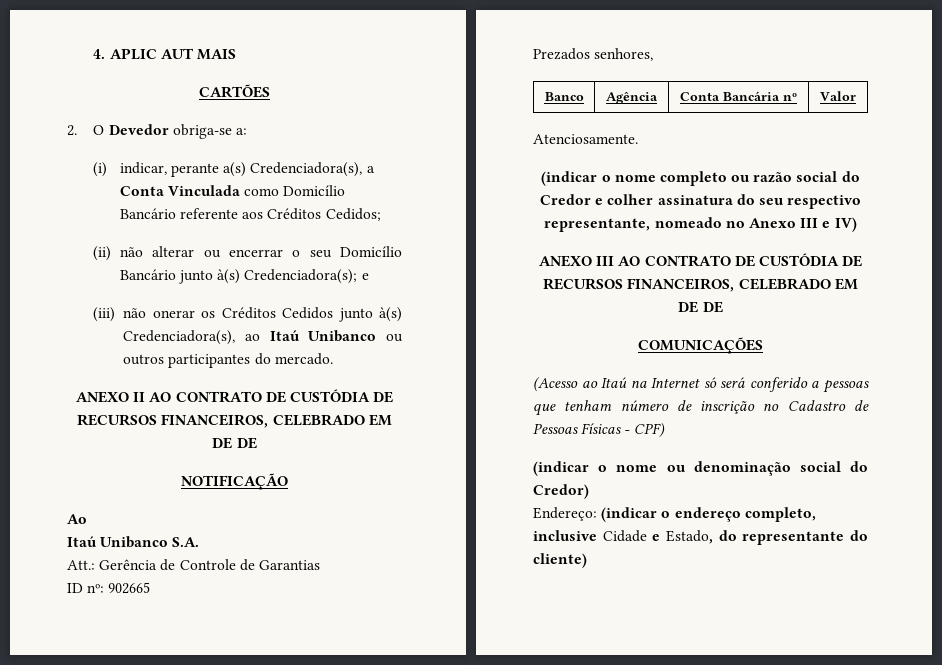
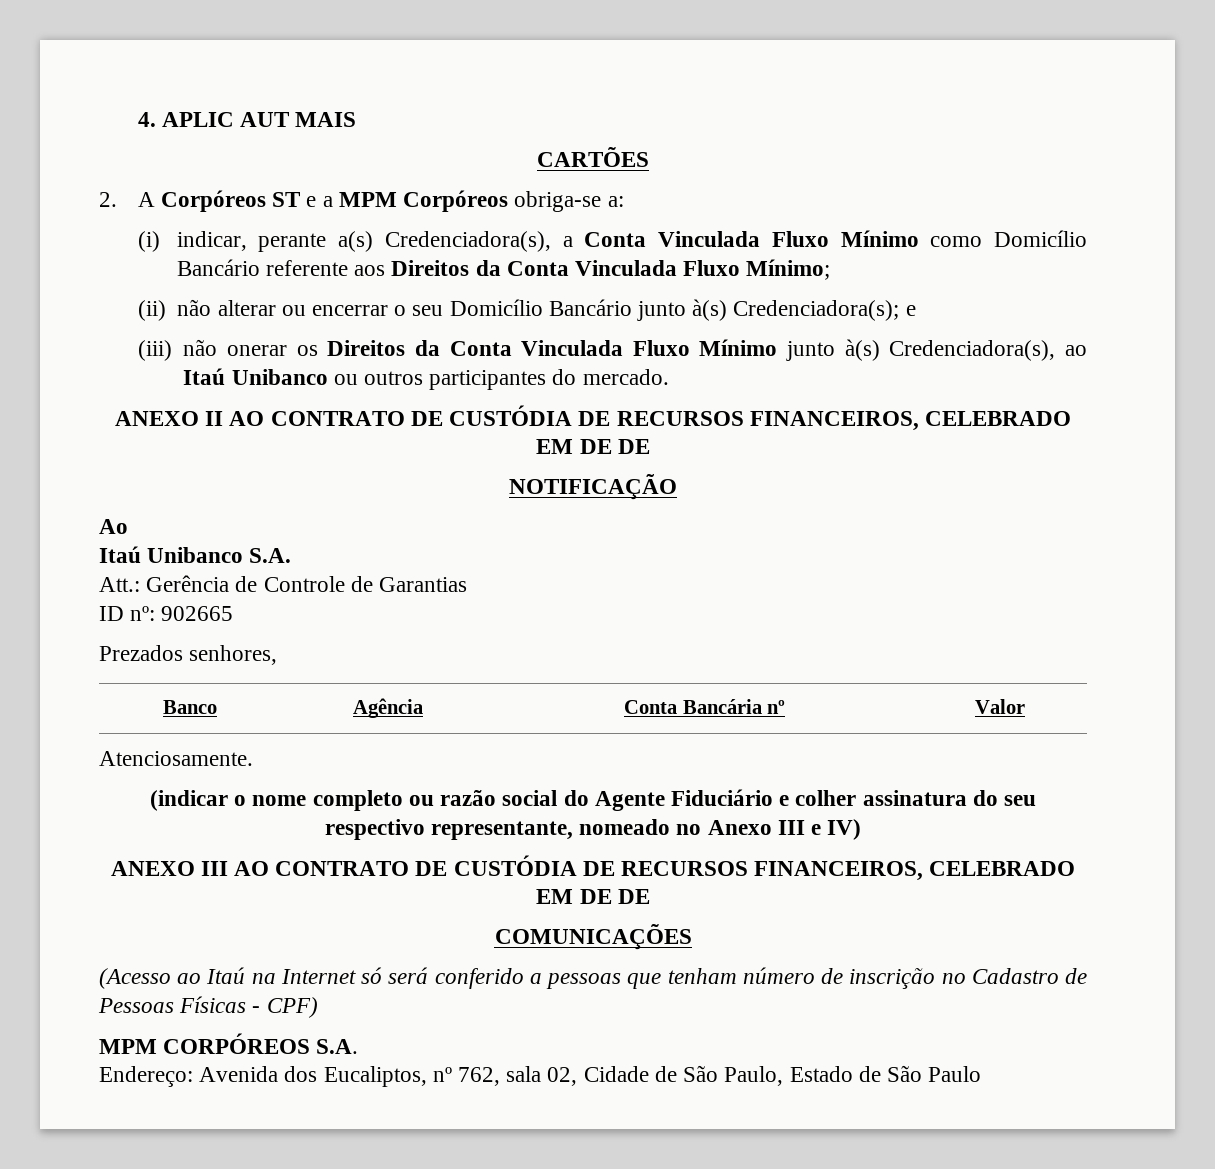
- 2. O Devedor obriga-se a:
+ 2. A Corpóreos ST e a MPM Corpóreos obriga-se a:
- (i) indicar, perante a(s) Credenciadora(s), a Conta Vinculada como Domicílio Bancário referente aos Créditos Cedidos;
+ (i) indicar, perante a(s) Credenciadora(s), a Conta Vinculada Fluxo Mínimo como Domicílio Bancário referente aos Direitos da Conta Vinculada Fluxo Mínimo;
- (iii) não onerar os Créditos Cedidos junto à(s) Credenciadora(s), ao Itaú Unibanco ou outros participantes do mercado.
+ (iii) não onerar os Direitos da Conta Vinculada Fluxo Mínimo junto à(s) Credenciadora(s), ao Itaú Unibanco ou outros participantes do mercado.
- (indicar o nome completo ou razão social do Credor e colher assinatura do seu respectivo representante, nomeado no Anexo III e IV)
+ (indicar o nome completo ou razão social do Agente Fiduciário e colher assinatura do seu respectivo representante, nomeado no Anexo III e IV)
- (indicar o nome ou denominação social do Credor)
- Endereço: (indicar o endereço completo, inclusive Cidade e Estado, do representante do cliente)
+ MPM CORPÓREOS S.A.
+ Endereço: Avenida dos Eucaliptos, nº 762, sala 02, Cidade de São Paulo, Estado de São Paulo

